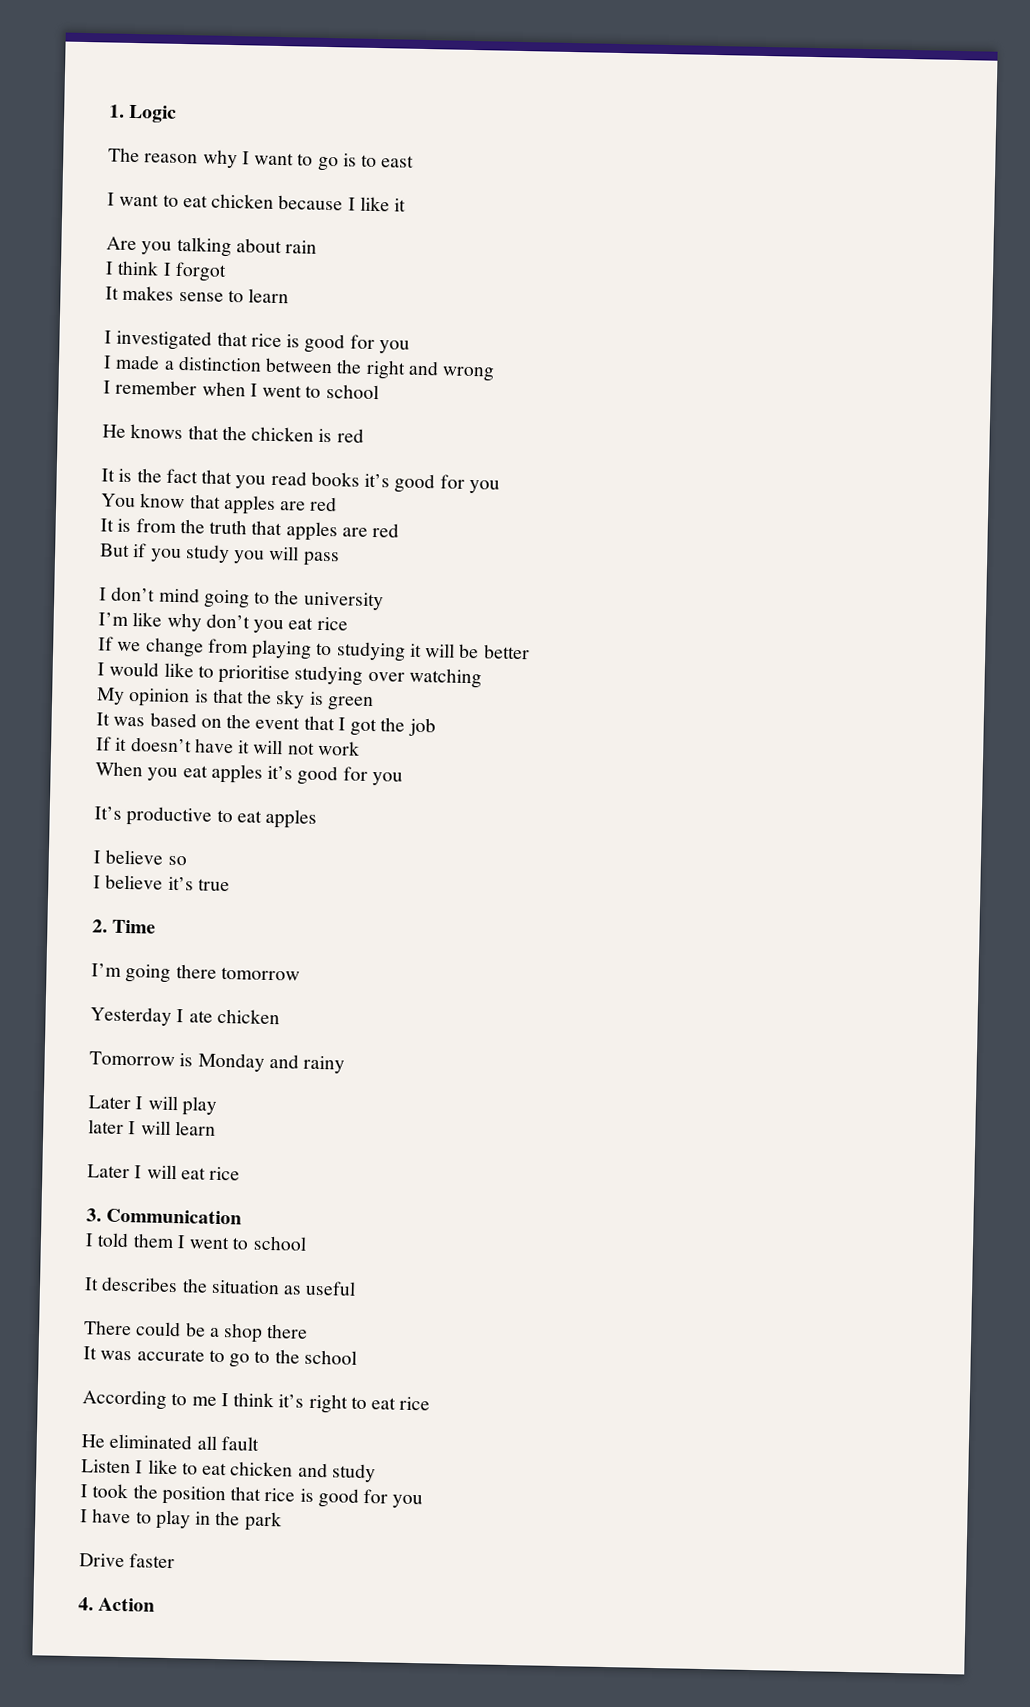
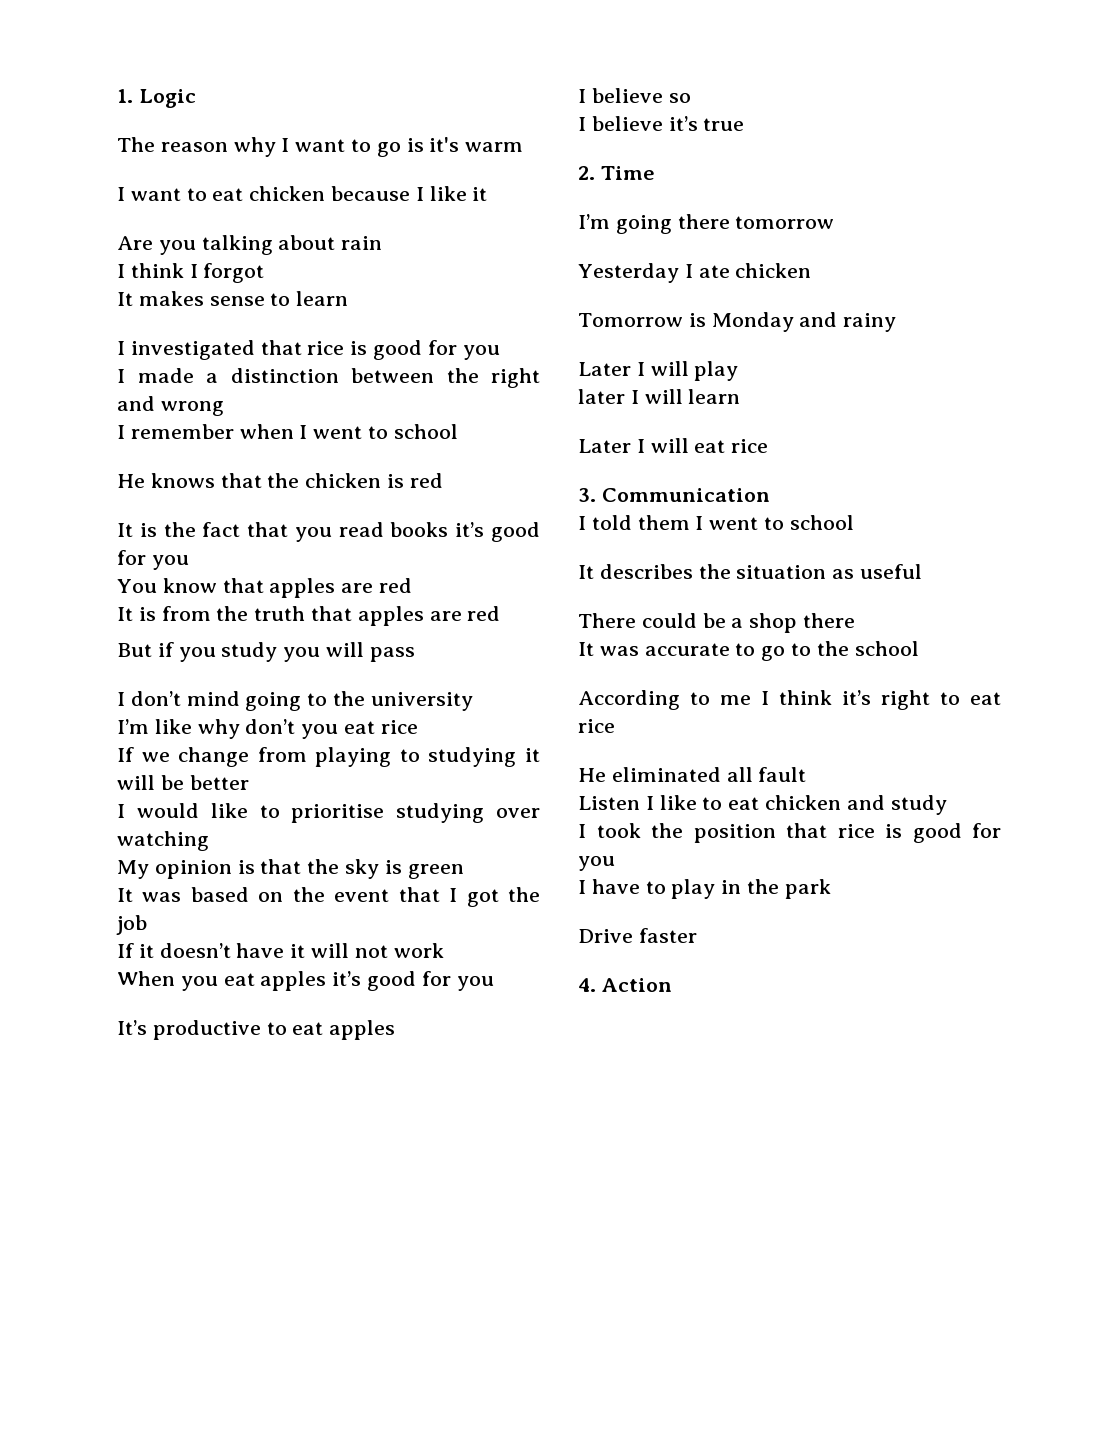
- The reason why I want to go is to east
+ The reason why I want to go is it's warm

